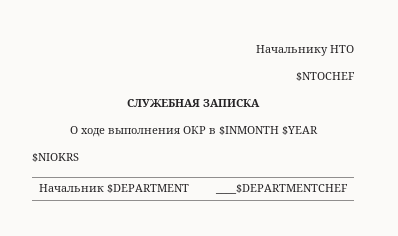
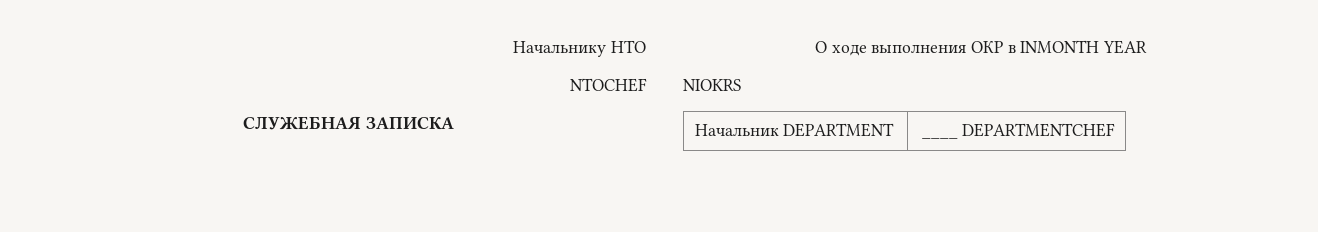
- $NTOCHEF
+ NTOCHEF
- О ходе выполнения ОКР в $INMONTH $YEAR
- $NIOKRS
- Начальник $DEPARTMENT | ____$DEPARTMENTCHEF
+ О ходе выполнения ОКР в INMONTH YEAR
+ NIOKRS
+ Начальник DEPARTMENT | ____ DEPARTMENTCHEF

